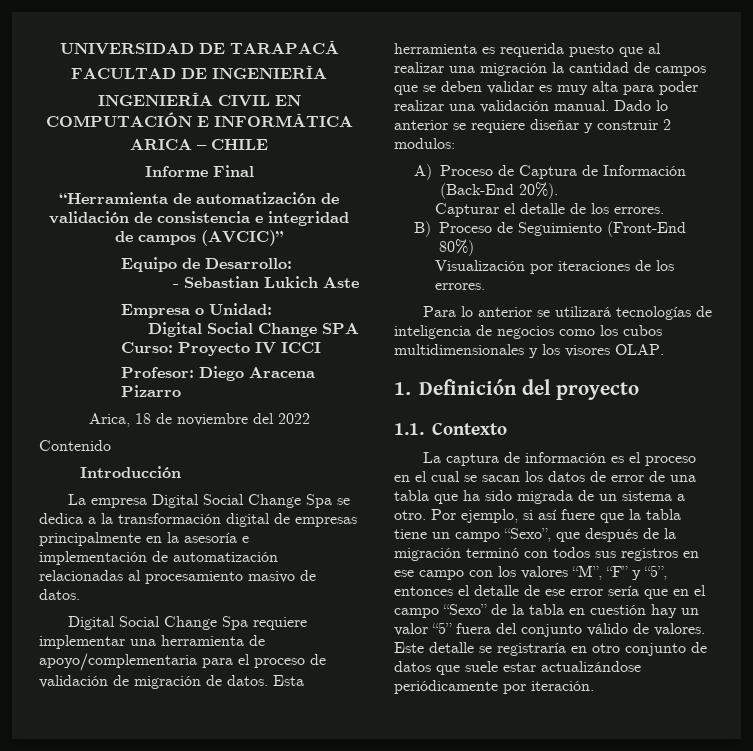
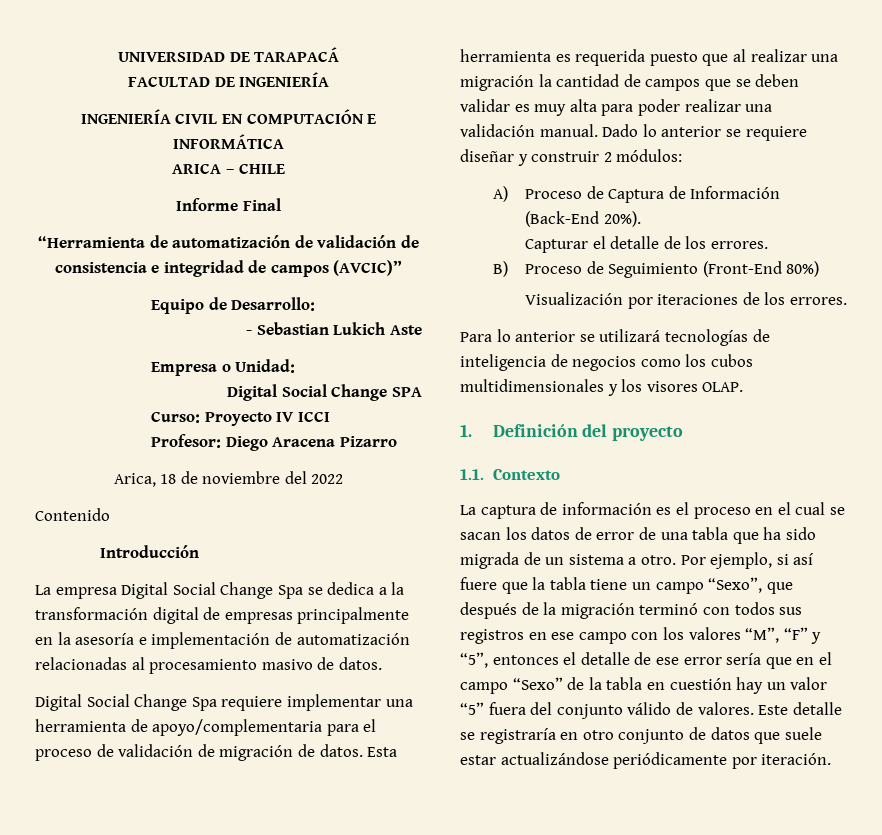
- Dado lo anterior se requiere diseñar y construir 2 modulos:
+ Dado lo anterior se requiere diseñar y construir 2 módulos:

